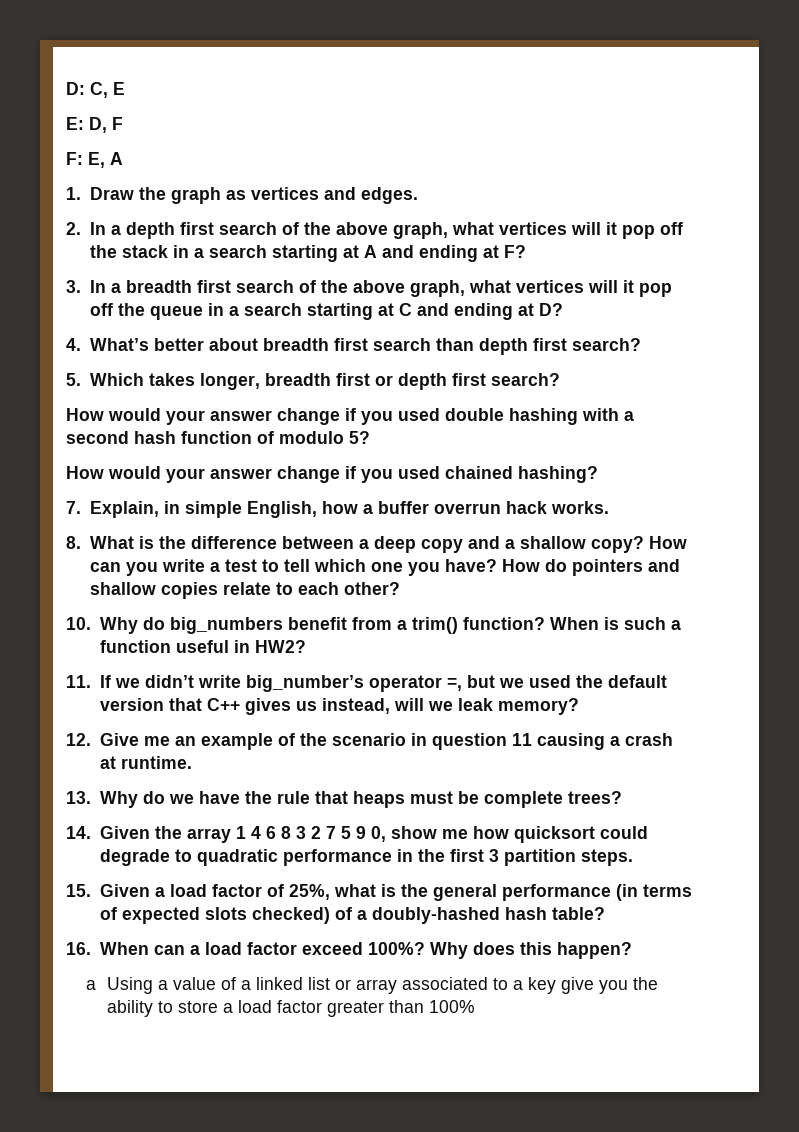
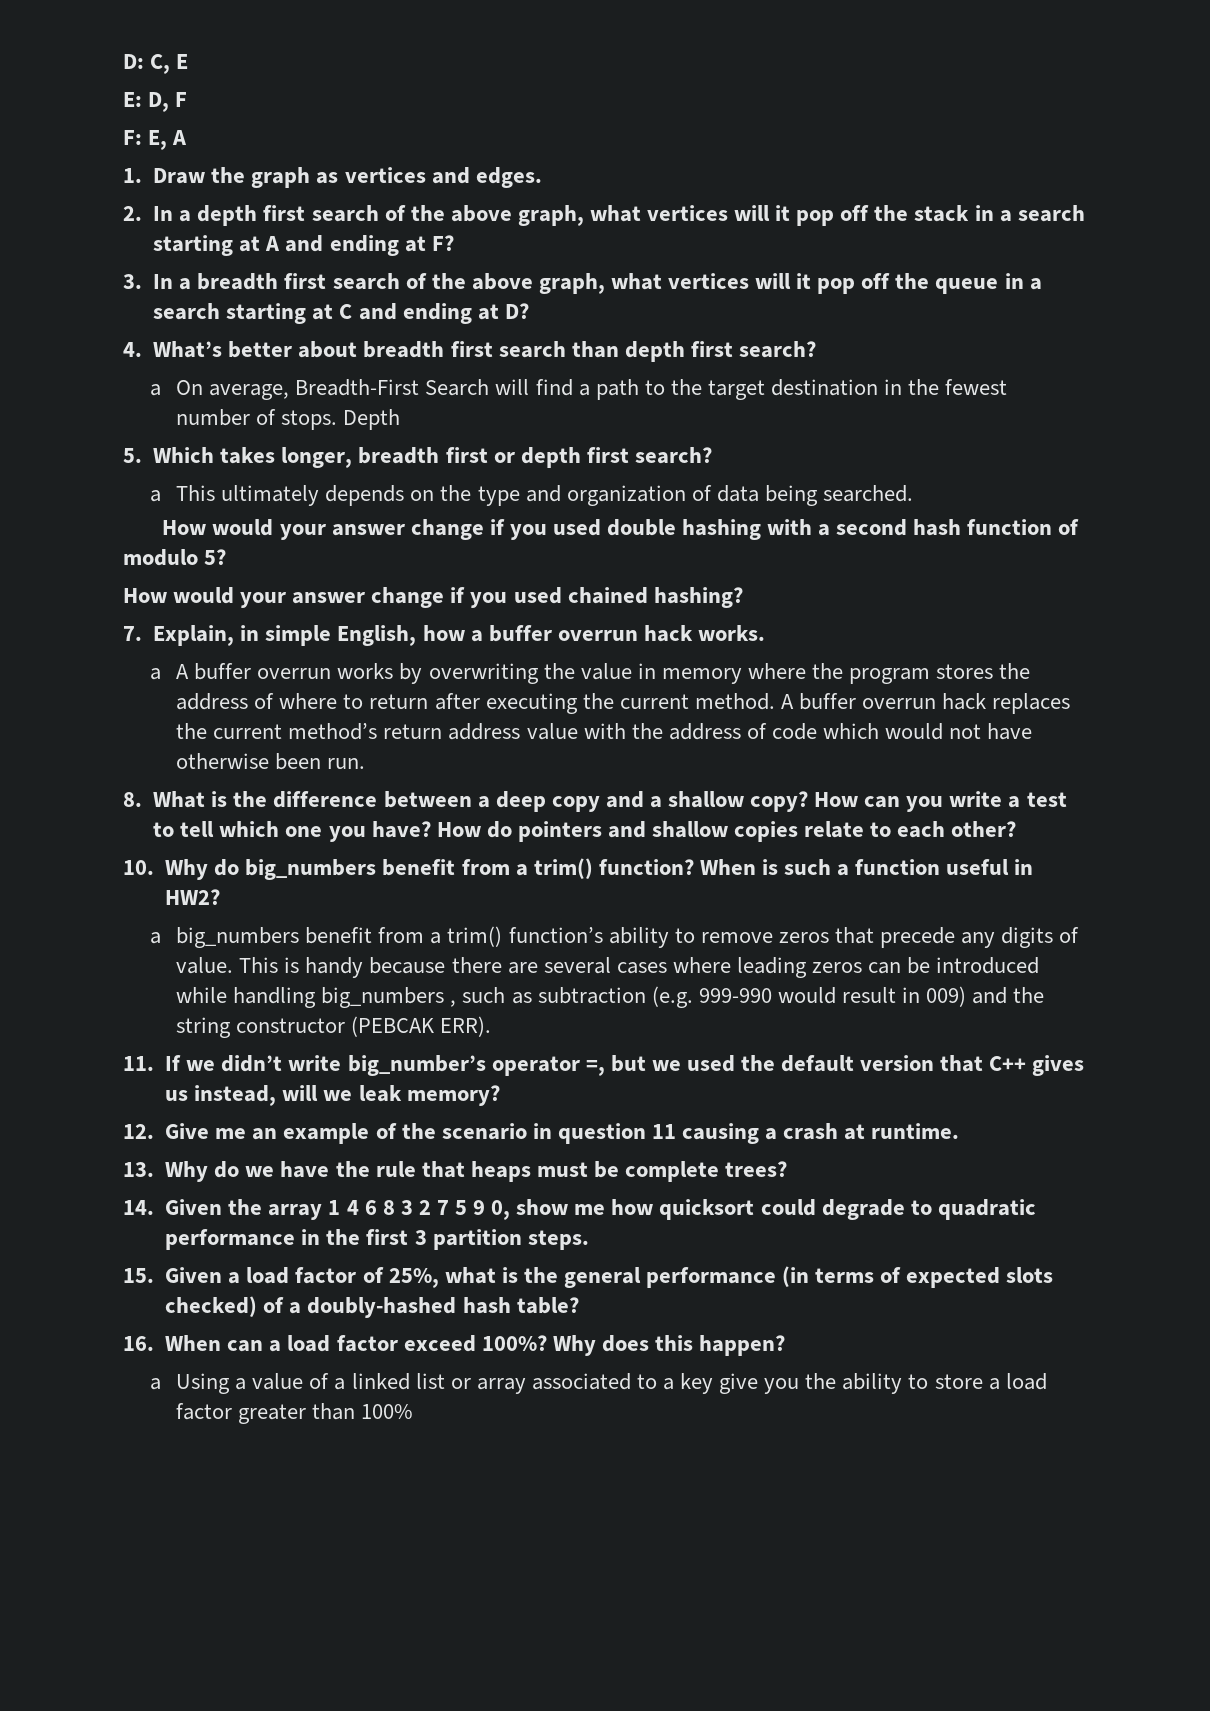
+ a On average, Breadth-First Search will find a path to the target destination in the fewest number of stops. Depth
+ a This ultimately depends on the type and organization of data being searched.
+ a A buffer overrun works by overwriting the value in memory where the program stores the address of where to return after executing the current method. A buffer overrun hack replaces the current method’s return address value with the address of code which would not have otherwise been run.
+ a big_numbers benefit from a trim() function’s ability to remove zeros that precede any digits of value. This is handy because there are several cases where leading zeros can be introduced while handling big_numbers , such as subtraction (e.g. 999-990 would result in 009) and the string constructor (PEBCAK ERR).

